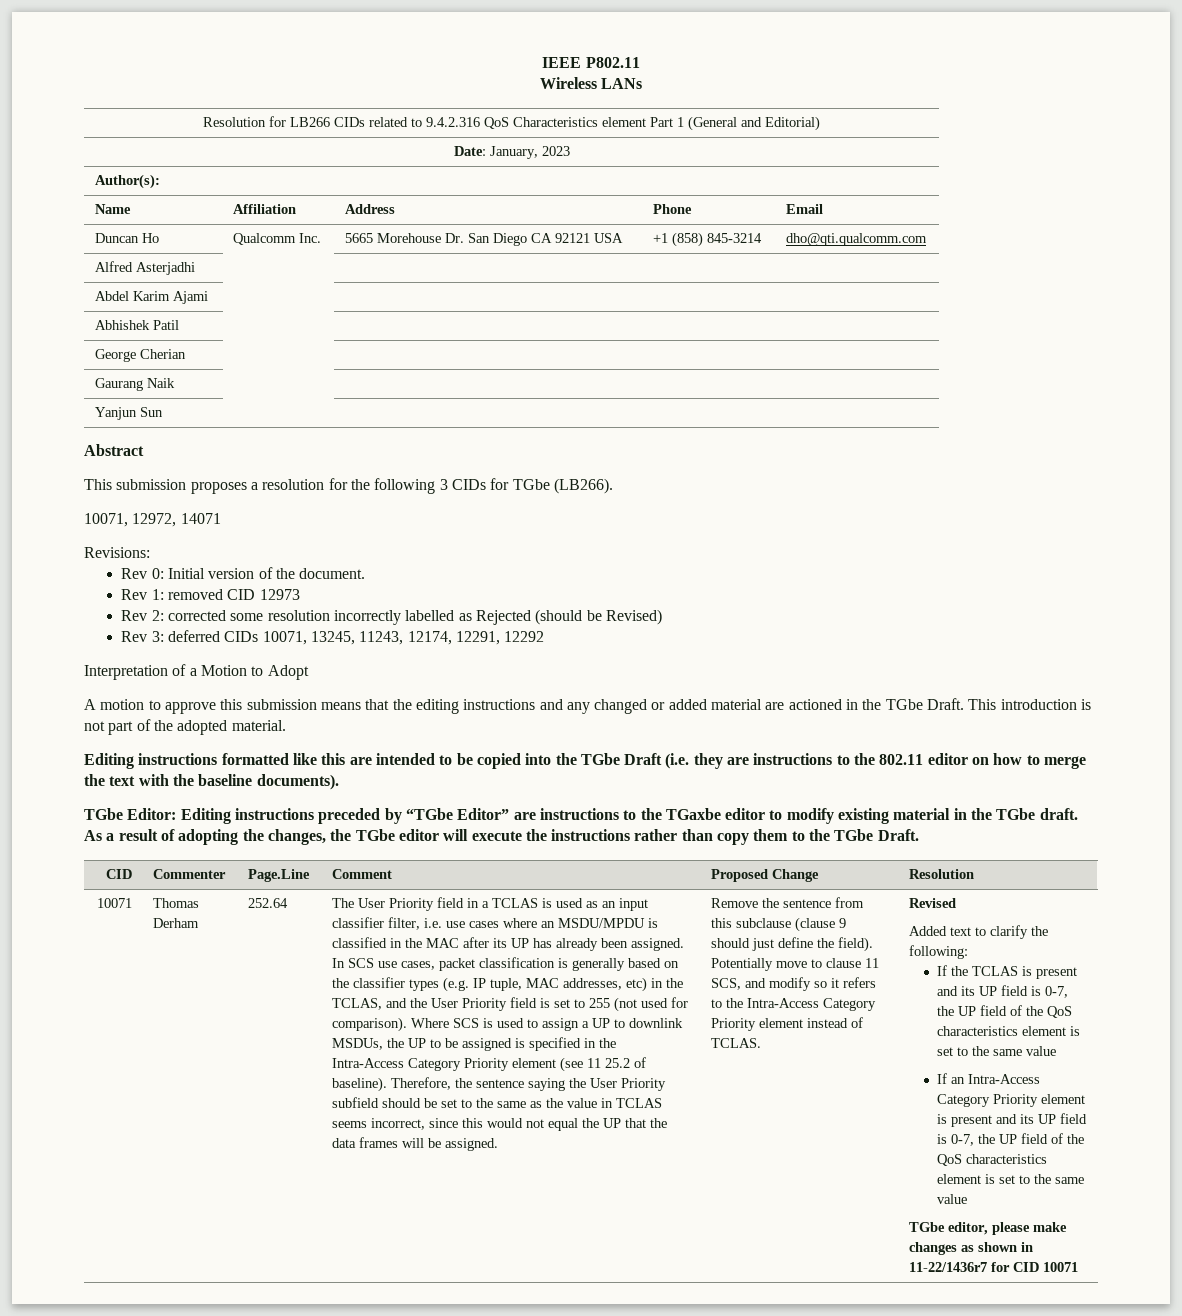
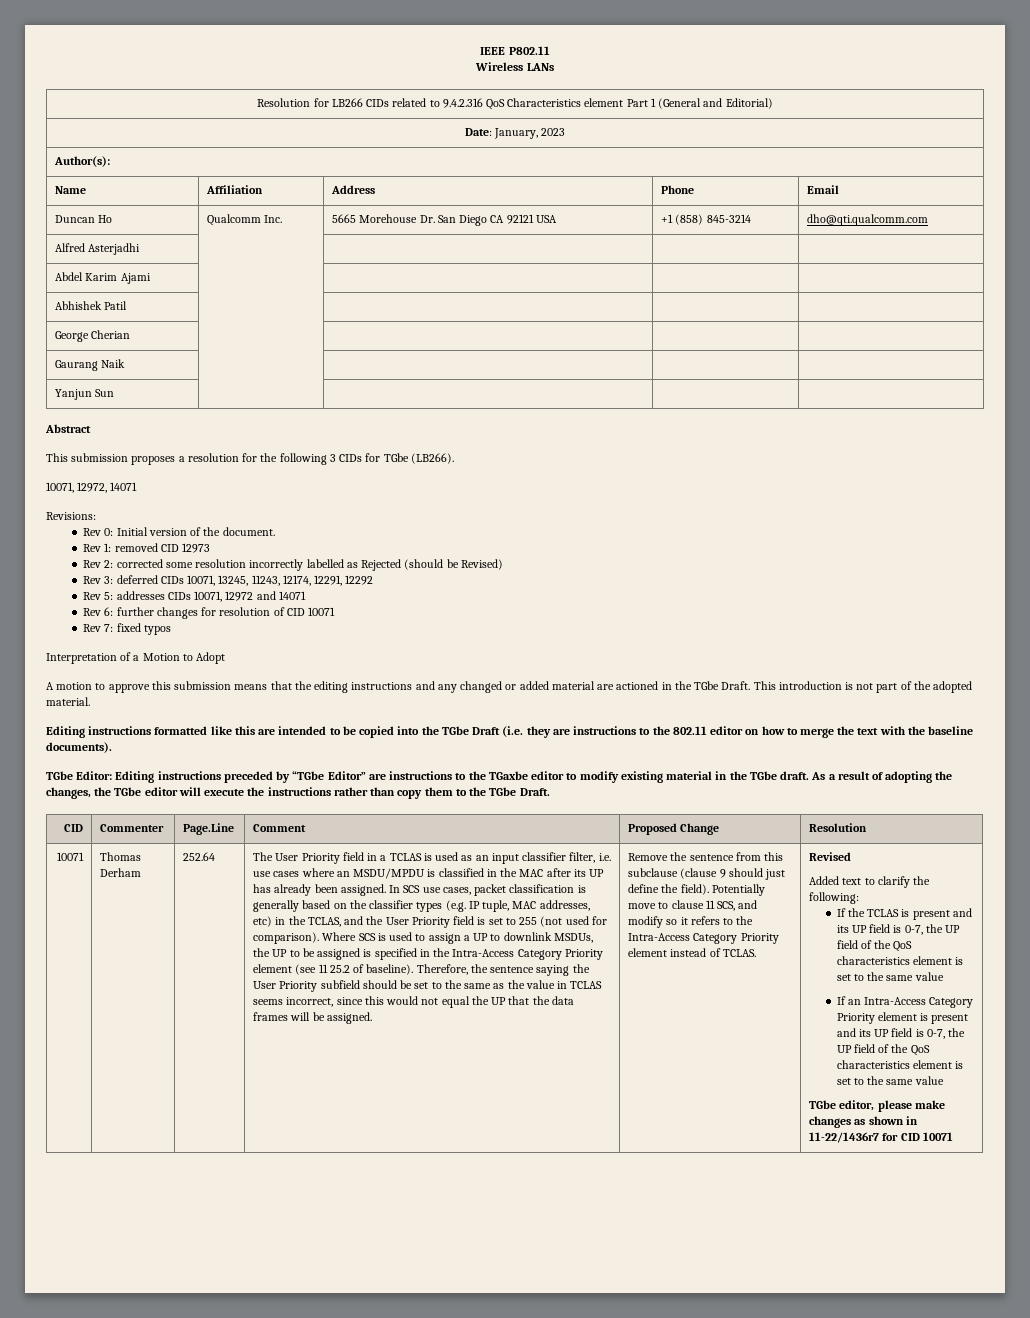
+ Rev 5: addresses CIDs 10071, 12972 and 14071
+ Rev 6: further changes for resolution of CID 10071
+ Rev 7: fixed typos

